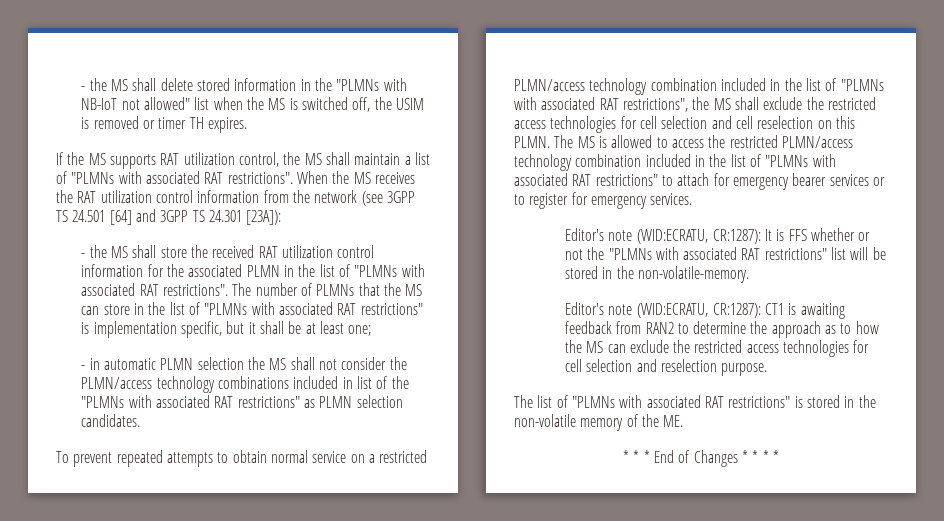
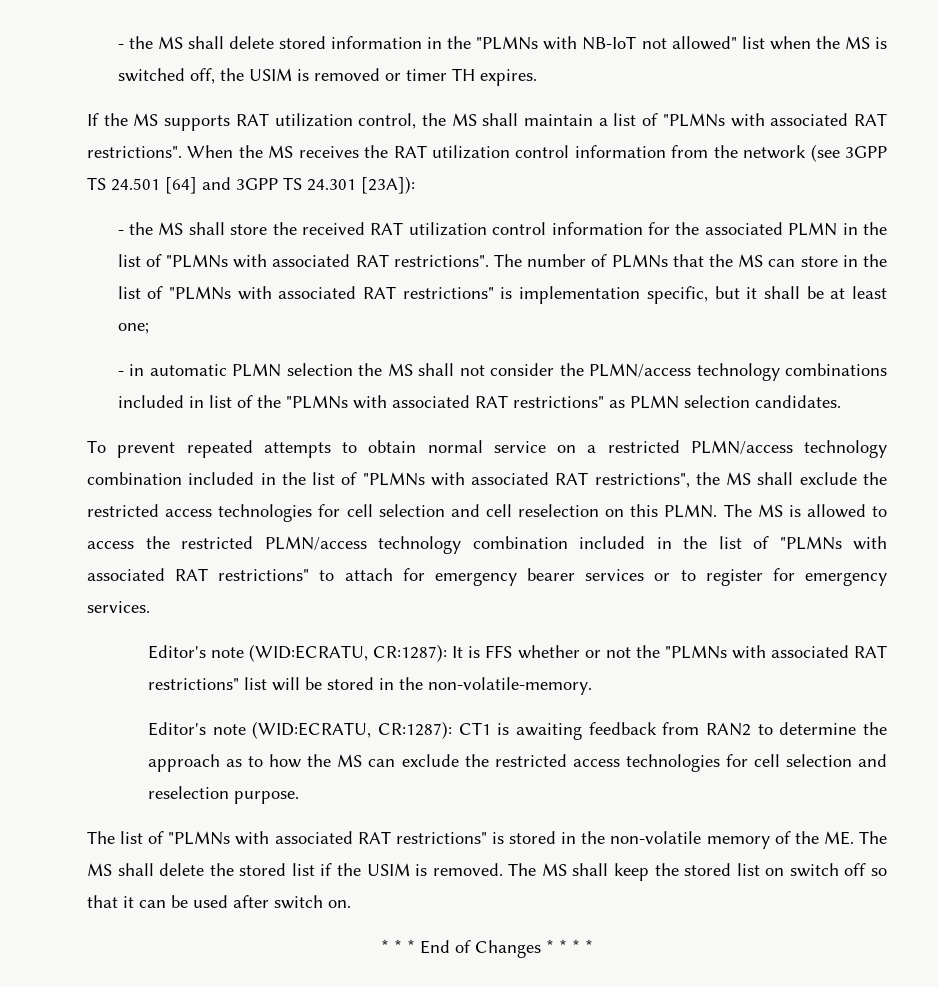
- The list of "PLMNs with associated RAT restrictions" is stored in the non-volatile memory of the ME.
+ The list of "PLMNs with associated RAT restrictions" is stored in the non-volatile memory of the ME. The MS shall delete the stored list if the USIM is removed. The MS shall keep the stored list on switch off so that it can be used after switch on.

